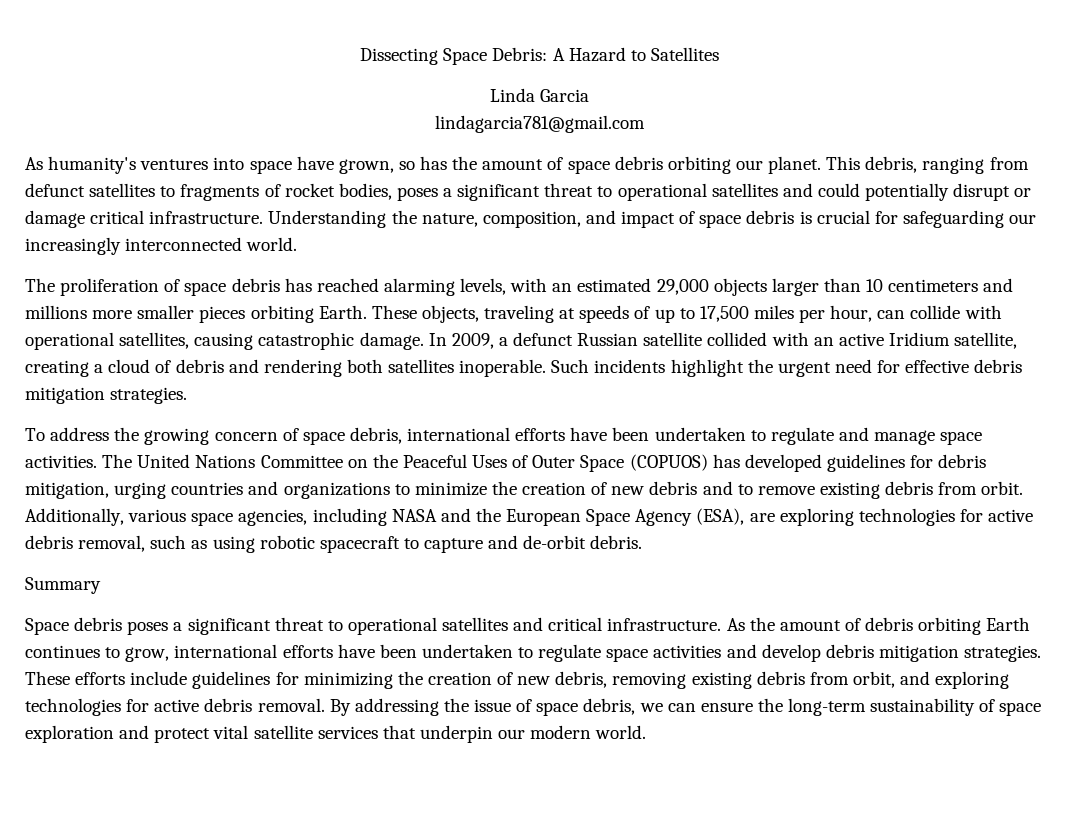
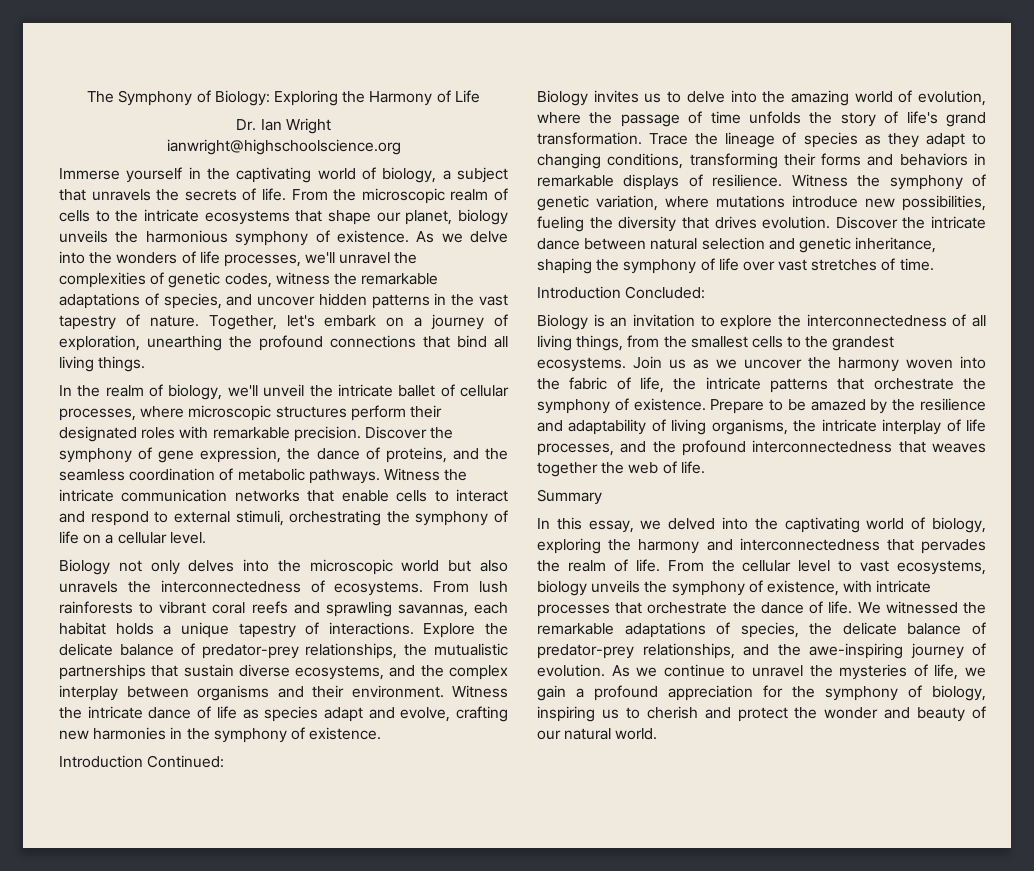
- Dissecting Space Debris: A Hazard to Satellites
- Linda Garcia
- lindagarcia781@gmail.com
- As humanity's ventures into space have grown, so has the amount of space debris orbiting our planet. This debris, ranging from defunct satellites to fragments of rocket bodies, poses a significant threat to operational satellites and could potentially disrupt or damage critical infrastructure. Understanding the nature, composition, and impact of space debris is crucial for safeguarding our increasingly interconnected world.
- The proliferation of space debris has reached alarming levels, with an estimated 29,000 objects larger than 10 centimeters and millions more smaller pieces orbiting Earth. These objects, traveling at speeds of up to 17,500 miles per hour, can collide with operational satellites, causing catastrophic damage. In 2009, a defunct Russian satellite collided with an active Iridium satellite, creating a cloud of debris and rendering both satellites inoperable. Such incidents highlight the urgent need for effective debris mitigation strategies.
- To address the growing concern of space debris, international efforts have been undertaken to regulate and manage space activities. The United Nations Committee on the Peaceful Uses of Outer Space (COPUOS) has developed guidelines for debris mitigation, urging countries and organizations to minimize the creation of new debris and to remove existing debris from orbit. Additionally, various space agencies, including NASA and the European Space Agency (ESA), are exploring technologies for active debris removal, such as using robotic spacecraft to capture and de-orbit debris.
+ The Symphony of Biology: Exploring the Harmony of Life
+ Dr. Ian Wright
+ ianwright@highschoolscience.org
+ Immerse yourself in the captivating world of biology, a subject that unravels the secrets of life. From the microscopic realm of cells to the intricate ecosystems that shape our planet, biology unveils the harmonious symphony of existence. As we delve into the wonders of life processes, we'll unravel the complexities of genetic codes, witness the remarkable adaptations of species, and uncover hidden patterns in the vast tapestry of nature. Together, let's embark on a journey of exploration, unearthing the profound connections that bind all living things.
+ In the realm of biology, we'll unveil the intricate ballet of cellular processes, where microscopic structures perform their designated roles with remarkable precision. Discover the symphony of gene expression, the dance of proteins, and the seamless coordination of metabolic pathways. Witness the intricate communication networks that enable cells to interact and respond to external stimuli, orchestrating the symphony of life on a cellular level.
+ Biology not only delves into the microscopic world but also unravels the interconnectedness of ecosystems. From lush rainforests to vibrant coral reefs and sprawling savannas, each habitat holds a unique tapestry of interactions. Explore the delicate balance of predator-prey relationships, the mutualistic partnerships that sustain diverse ecosystems, and the complex interplay between organisms and their environment. Witness the intricate dance of life as species adapt and evolve, crafting new harmonies in the symphony of existence.
+ Introduction Continued:
+ Biology invites us to delve into the amazing world of evolution, where the passage of time unfolds the story of life's grand transformation. Trace the lineage of species as they adapt to changing conditions, transforming their forms and behaviors in remarkable displays of resilience. Witness the symphony of genetic variation, where mutations introduce new possibilities, fueling the diversity that drives evolution. Discover the intricate dance between natural selection and genetic inheritance, shaping the symphony of life over vast stretches of time.
+ Introduction Concluded:
+ Biology is an invitation to explore the interconnectedness of all living things, from the smallest cells to the grandest ecosystems. Join us as we uncover the harmony woven into the fabric of life, the intricate patterns that orchestrate the symphony of existence. Prepare to be amazed by the resilience and adaptability of living organisms, the intricate interplay of life processes, and the profound interconnectedness that weaves together the web of life.
  Summary
- Space debris poses a significant threat to operational satellites and critical infrastructure. As the amount of debris orbiting Earth continues to grow, international efforts have been undertaken to regulate space activities and develop debris mitigation strategies. These efforts include guidelines for minimizing the creation of new debris, removing existing debris from orbit, and exploring technologies for active debris removal. By addressing the issue of space debris, we can ensure the long-term sustainability of space exploration and protect vital satellite services that underpin our modern world.
+ In this essay, we delved into the captivating world of biology, exploring the harmony and interconnectedness that pervades the realm of life. From the cellular level to vast ecosystems, biology unveils the symphony of existence, with intricate processes that orchestrate the dance of life. We witnessed the remarkable adaptations of species, the delicate balance of predator-prey relationships, and the awe-inspiring journey of evolution. As we continue to unravel the mysteries of life, we gain a profound appreciation for the symphony of biology, inspiring us to cherish and protect the wonder and beauty of our natural world.

